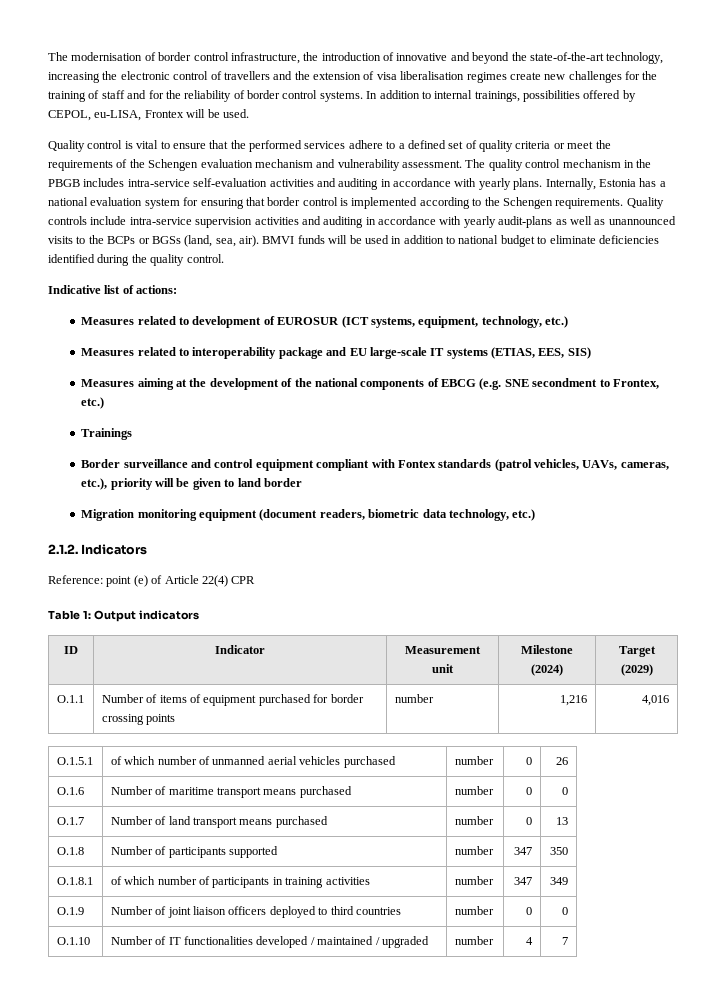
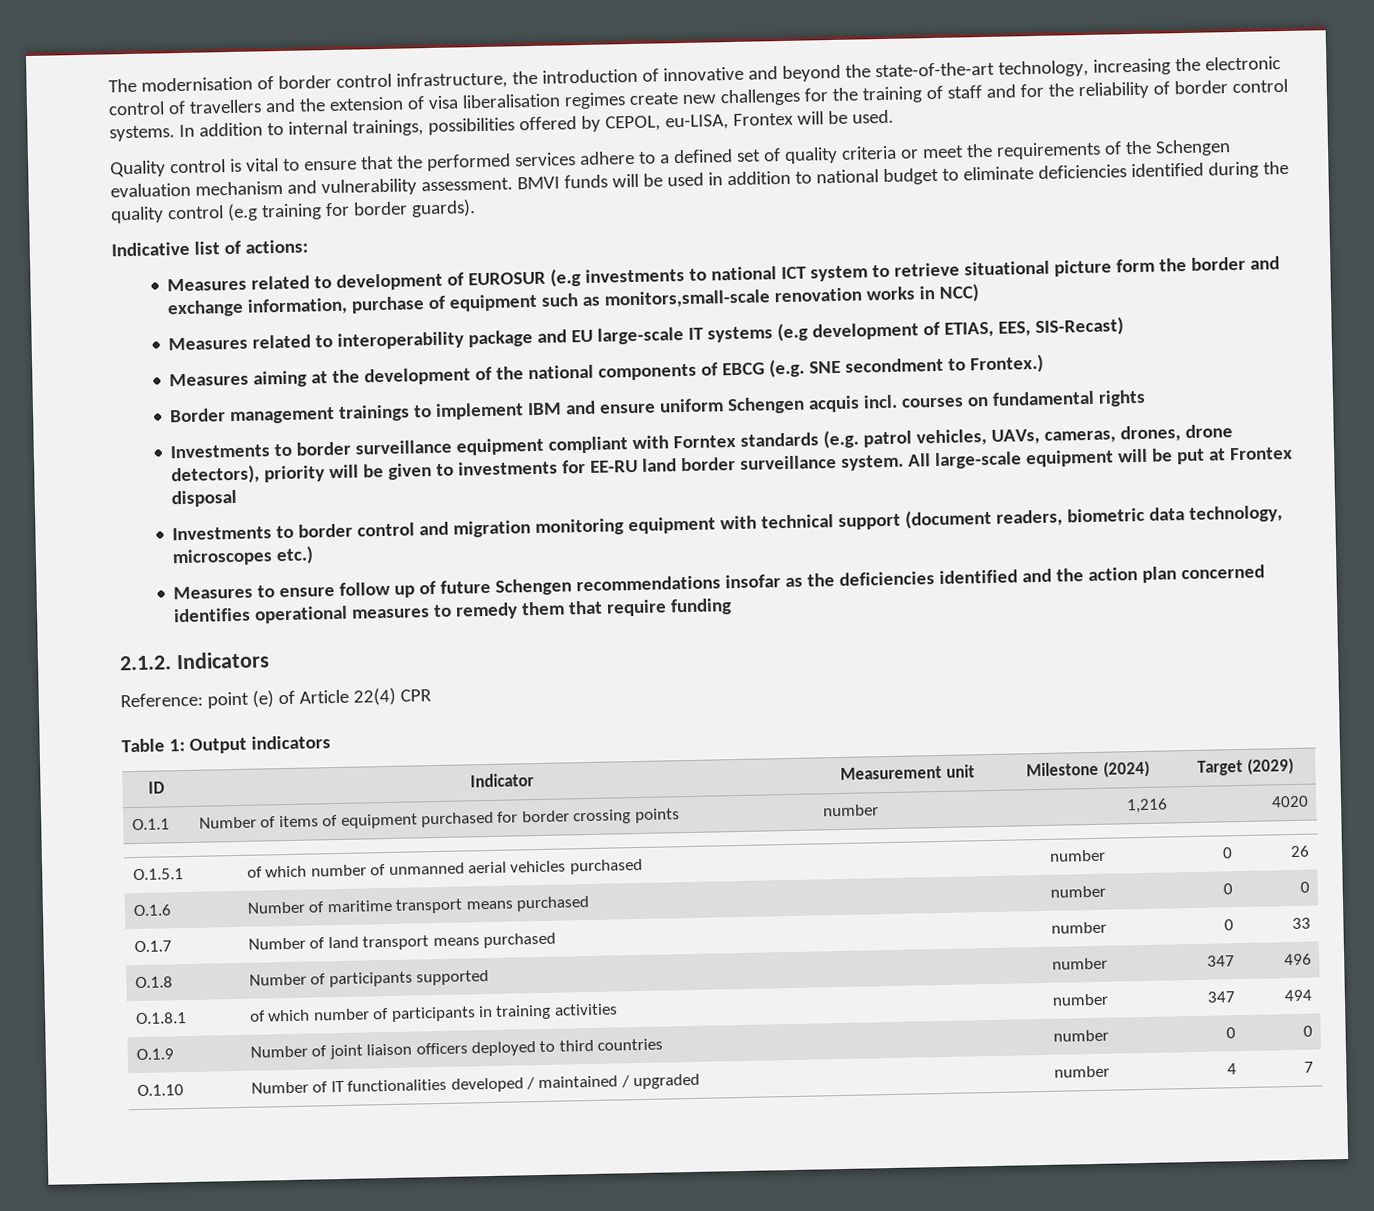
- The quality control mechanism in the PBGB includes intra-service self-evaluation activities and auditing in accordance with yearly plans. Internally, Estonia has a national evaluation system for ensuring that border control is implemented according to the Schengen requirements. Quality controls include intra-service supervision activities and auditing in accordance with yearly audit-plans as well as unannounced visits to the BCPs or BGSs (land, sea, air).
- BMVI funds will be used in addition to national budget to eliminate deficiencies identified during the quality control.
+ BMVI funds will be used in addition to national budget to eliminate deficiencies identified during the quality control (e.g training for border guards).
- Measures related to development of EUROSUR (ICT systems, equipment, technology, etc.)
+ Measures related to development of EUROSUR (e.g investments to national ICT system to retrieve situational picture form the border and exchange information, purchase of equipment such as monitors,small-scale renovation works in NCC)
- Measures related to interoperability package and EU large-scale IT systems (ETIAS, EES, SIS)
+ Measures related to interoperability package and EU large-scale IT systems (e.g development of ETIAS, EES, SIS-Recast)
- Measures aiming at the development of the national components of EBCG (e.g. SNE secondment to Frontex, etc.)
- Trainings
- Border surveillance and control equipment compliant with Fontex standards (patrol vehicles, UAVs, cameras, etc.), priority will be given to land border
- Migration monitoring equipment (document readers, biometric data technology, etc.)
+ Measures aiming at the development of the national components of EBCG (e.g. SNE secondment to Frontex.)
+ Border management trainings to implement IBM and ensure uniform Schengen acquis incl. courses on fundamental rights
+ Investments to border surveillance equipment compliant with Forntex standards (e.g. patrol vehicles, UAVs, cameras, drones, drone detectors), priority will be given to investments for EE-RU land border surveillance system. All large-scale equipment will be put at Frontex disposal
+ Investments to border control and migration monitoring equipment with technical support (document readers, biometric data technology, microscopes etc.)
+ Measures to ensure follow up of future Schengen recommendations insofar as the deficiencies identified and the action plan concerned identifies operational measures to remedy them that require funding
- O.1.1 | Number of items of equipment purchased for border crossing points | number | 1,216 | 4,016
+ O.1.1 | Number of items of equipment purchased for border crossing points | number | 1,216 | 4020
- O.1.7 | Number of land transport means purchased | number | 0 | 13
+ O.1.7 | Number of land transport means purchased | number | 0 | 33
- O.1.8 | Number of participants supported | number | 347 | 350
+ O.1.8 | Number of participants supported | number | 347 | 496
- O.1.8.1 | of which number of participants in training activities | number | 347 | 349
+ O.1.8.1 | of which number of participants in training activities | number | 347 | 494

